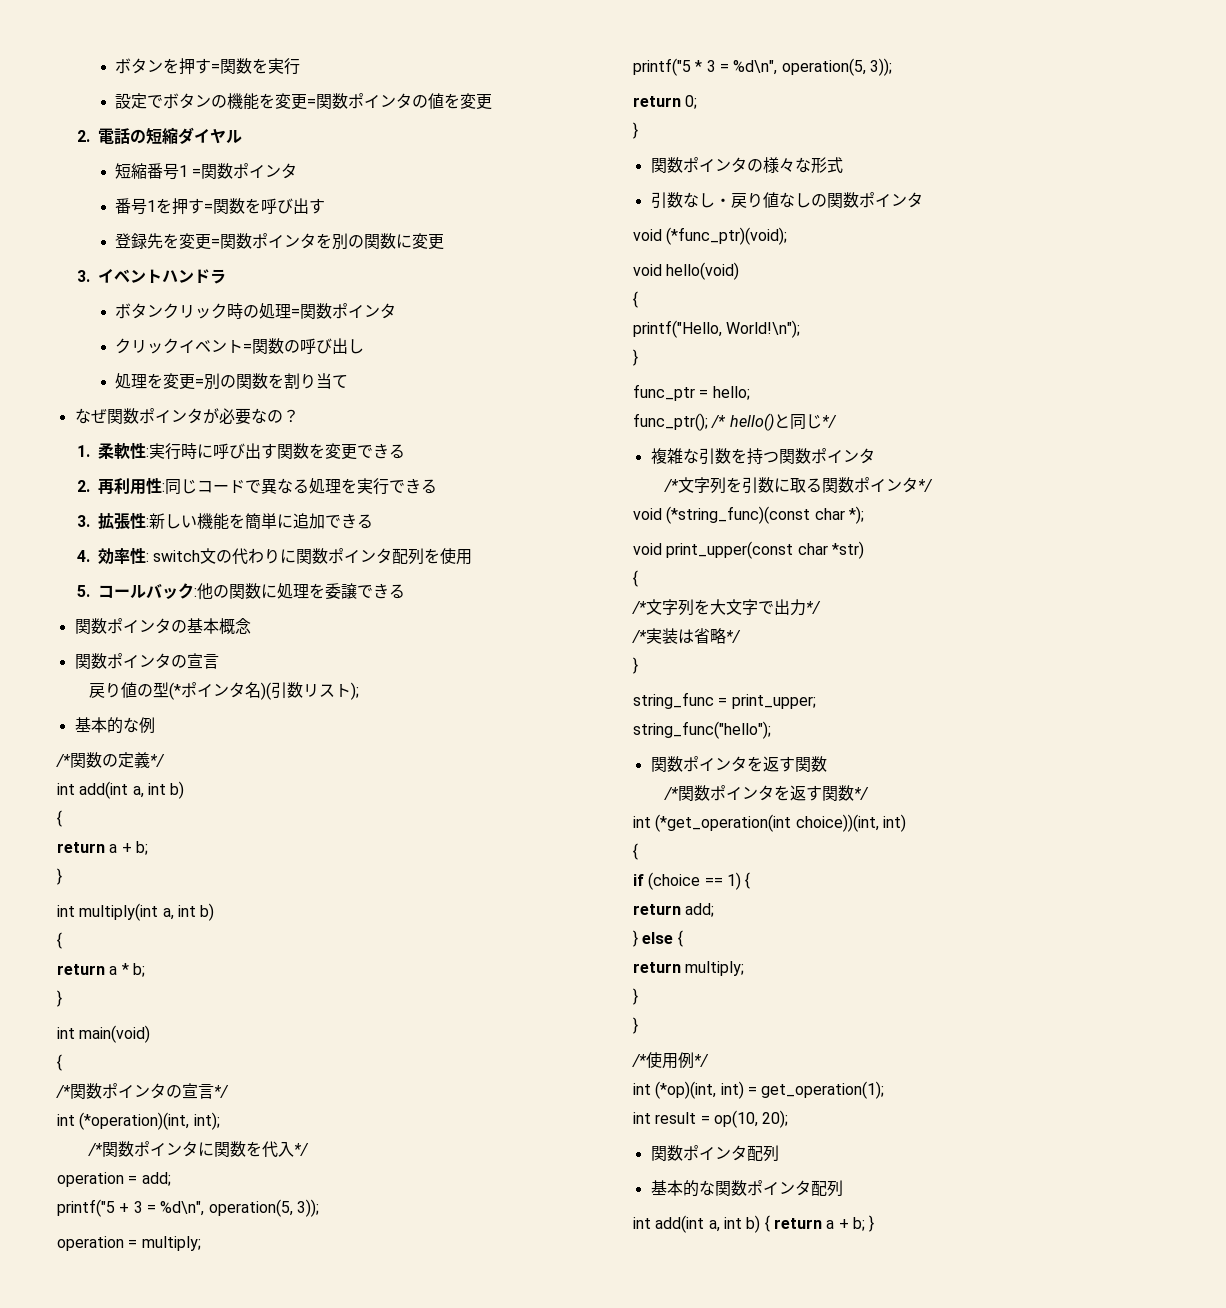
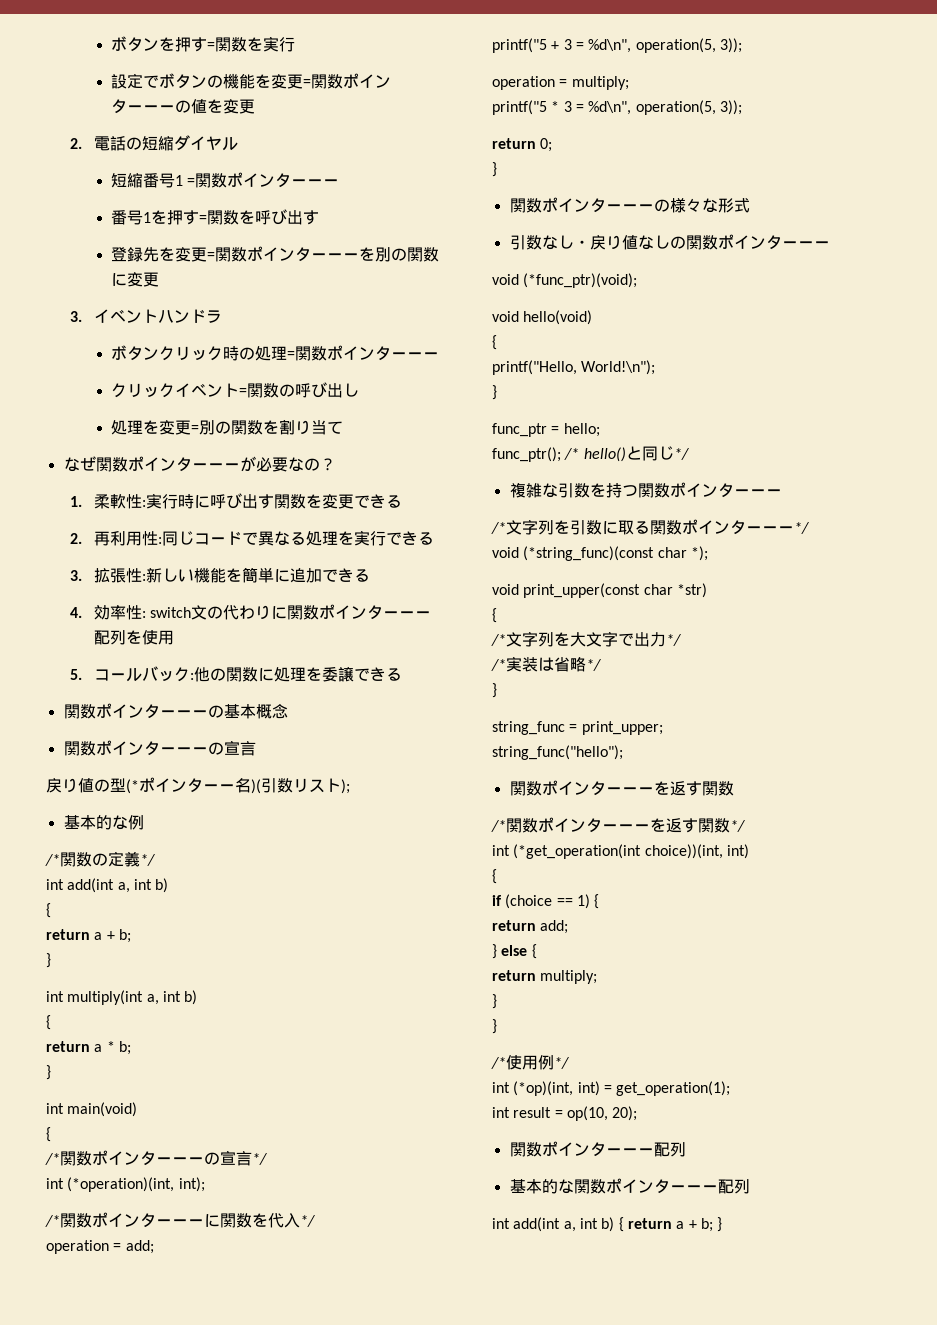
- 設定でボタンの機能を変更=関数ポインタの値を変更
+ 設定でボタンの機能を変更=関数ポインターーーの値を変更
- 短縮番号1 =関数ポインタ
+ 短縮番号1 =関数ポインターーー
- 登録先を変更=関数ポインタを別の関数に変更
+ 登録先を変更=関数ポインターーーを別の関数に変更
- ボタンクリック時の処理=関数ポインタ
+ ボタンクリック時の処理=関数ポインターーー
- なぜ関数ポインタが必要なの？
+ なぜ関数ポインターーーが必要なの？
- 4.効率性: switch文の代わりに関数ポインタ配列を使用
+ 4.効率性: switch文の代わりに関数ポインターーー配列を使用
- 関数ポインタの基本概念
- 関数ポインタの宣言
+ 関数ポインターーーの基本概念
+ 関数ポインターーーの宣言
- 戻り値の型(*ポインタ名)(引数リスト);
+ 戻り値の型(*ポインターー名)(引数リスト);
- /*関数ポインタの宣言*/
+ /*関数ポインターーーの宣言*/
- /*関数ポインタに関数を代入*/
+ /*関数ポインターーーに関数を代入*/
- 関数ポインタの様々な形式
+ 関数ポインターーーの様々な形式
- 引数なし・戻り値なしの関数ポインタ
+ 引数なし・戻り値なしの関数ポインターーー
- 複雑な引数を持つ関数ポインタ
+ 複雑な引数を持つ関数ポインターーー
- /*文字列を引数に取る関数ポインタ*/
+ /*文字列を引数に取る関数ポインターーー*/
  string_func("hello");
- 関数ポインタを返す関数
+ 関数ポインターーーを返す関数
- /*関数ポインタを返す関数*/
+ /*関数ポインターーーを返す関数*/
  int result = op(10, 20);
- 関数ポインタ配列
+ 関数ポインターーー配列
- 基本的な関数ポインタ配列
+ 基本的な関数ポインターーー配列

